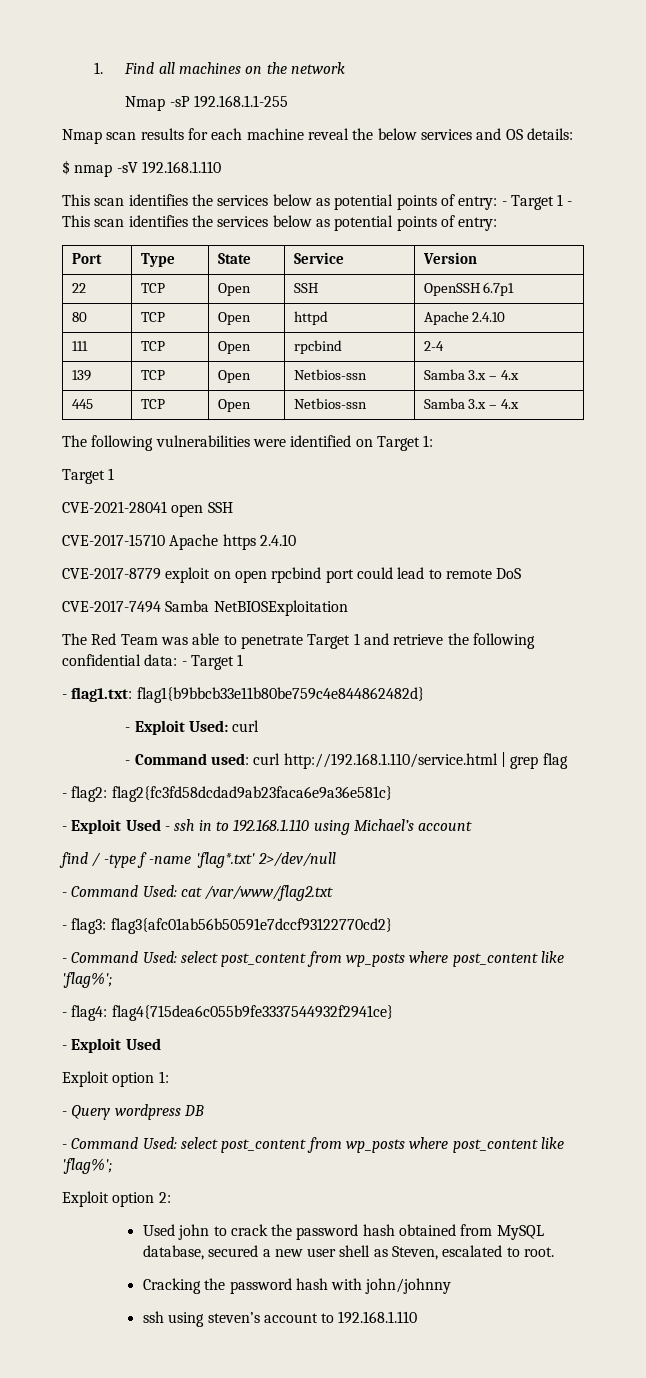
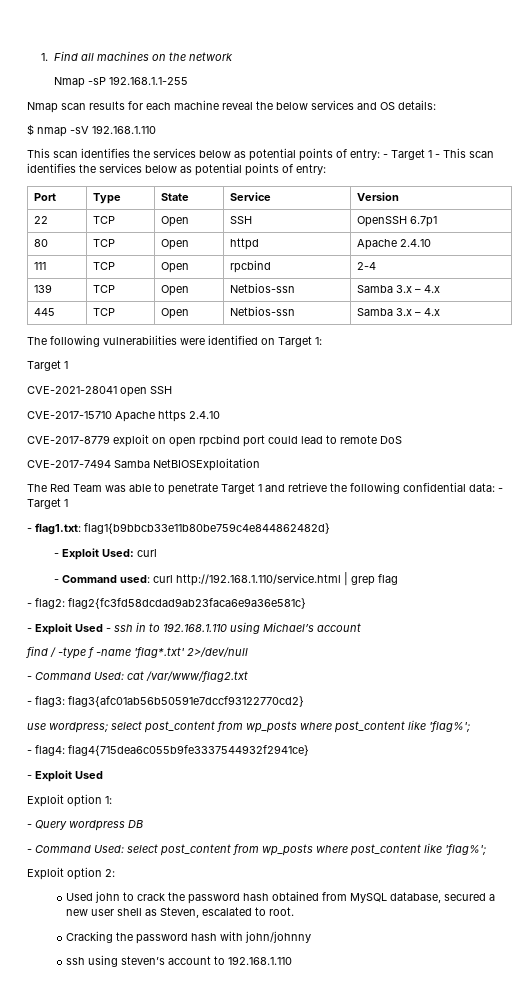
  - flag3: flag3{afc01ab56b50591e7dccf93122770cd2}
- - Command Used: select post_content from wp_posts where post_content like 'flag%';
+ use wordpress; select post_content from wp_posts where post_content like 'flag%';

